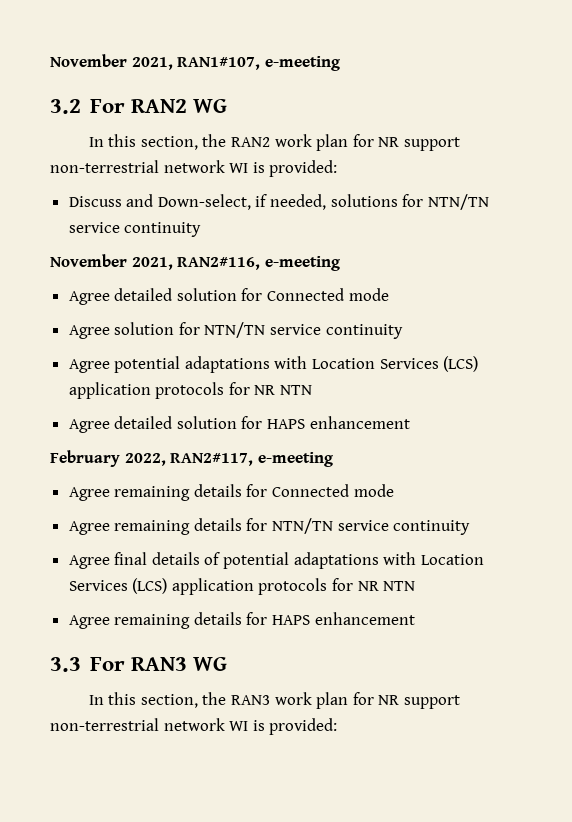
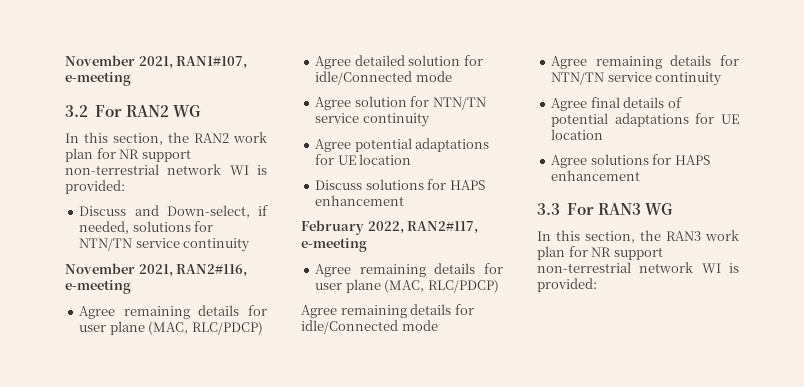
  November 2021, RAN2#116, e-meeting
- Agree detailed solution for Connected mode
+ Agree remaining details for user plane (MAC, RLC/PDCP)
+ Agree detailed solution for idle/Connected mode
- Agree potential adaptations with Location Services (LCS) application protocols for NR NTN
- Agree detailed solution for HAPS enhancement
+ Agree potential adaptations for UE location
+ Discuss solutions for HAPS enhancement
  February 2022, RAN2#117, e-meeting
- Agree remaining details for Connected mode
+ Agree remaining details for user plane (MAC, RLC/PDCP)
+ Agree remaining details for idle/Connected mode
- Agree final details of potential adaptations with Location Services (LCS) application protocols for NR NTN
- Agree remaining details for HAPS enhancement
+ Agree final details of potential adaptations for UE location
+ Agree solutions for HAPS enhancement

